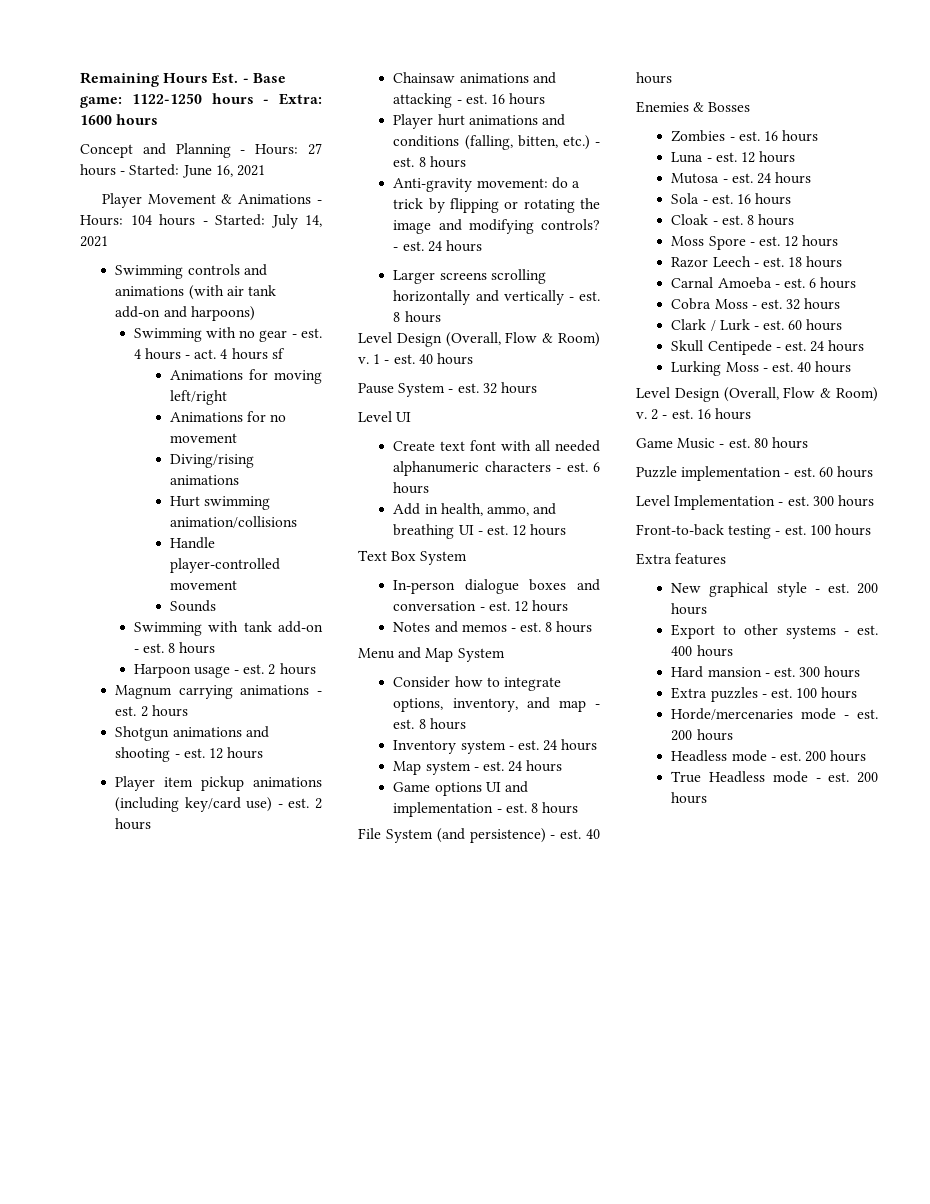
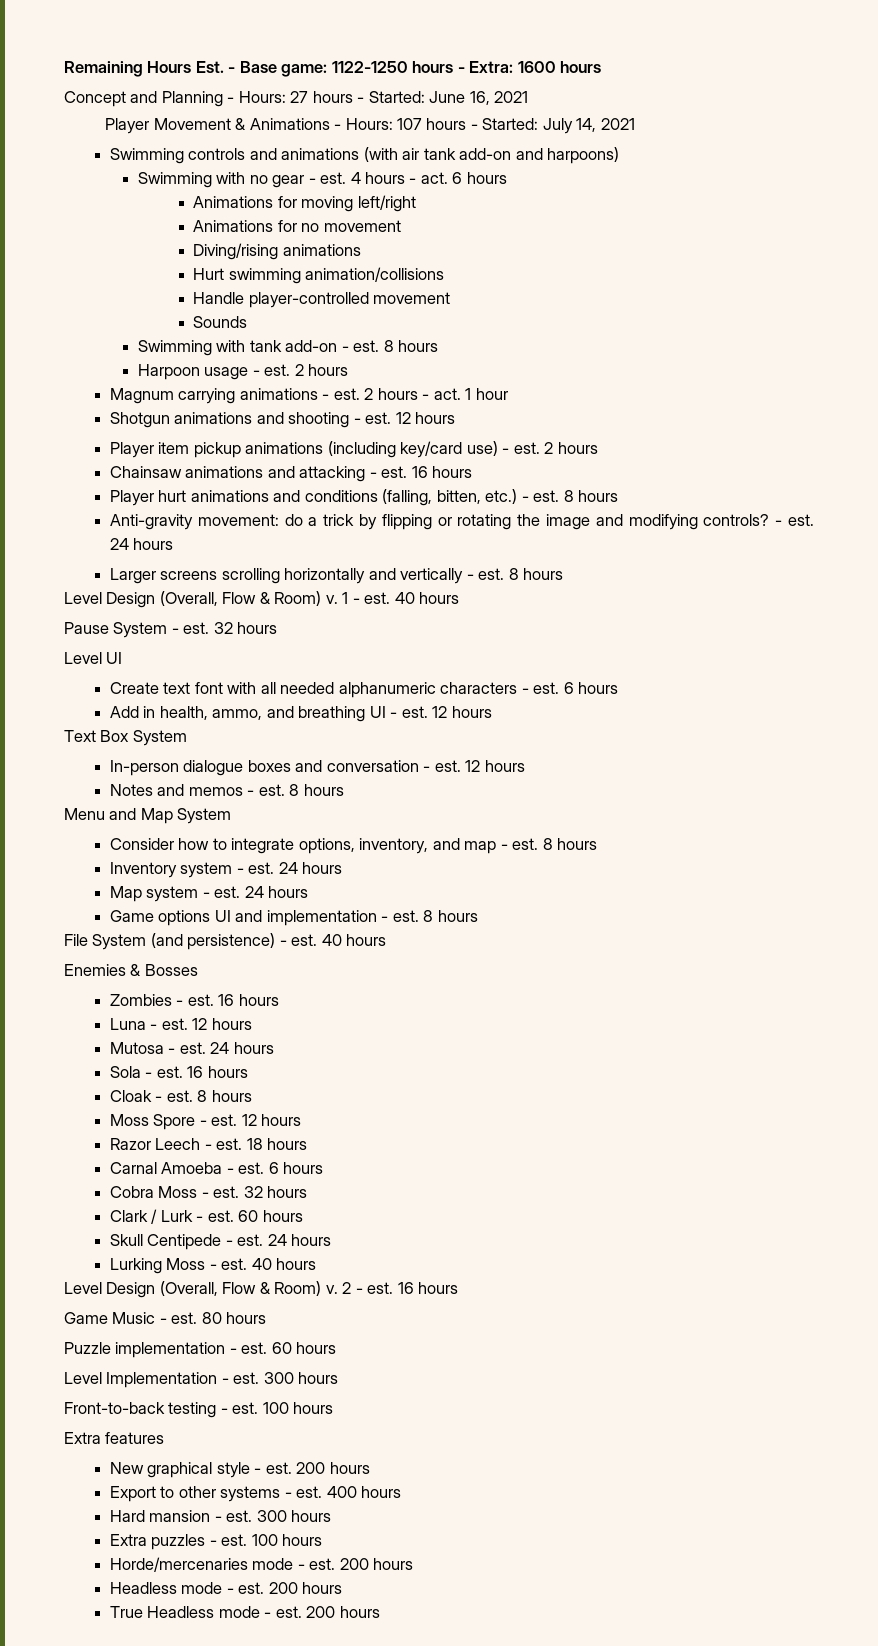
- Player Movement & Animations - Hours: 104 hours - Started: July 14, 2021
+ Player Movement & Animations - Hours: 107 hours - Started: July 14, 2021
- 4 hours - act. 4 hours sf
+ 4 hours - act. 6 hours
- Magnum carrying animations - est. 2 hours
+ Magnum carrying animations - est. 2 hours - act. 1 hour

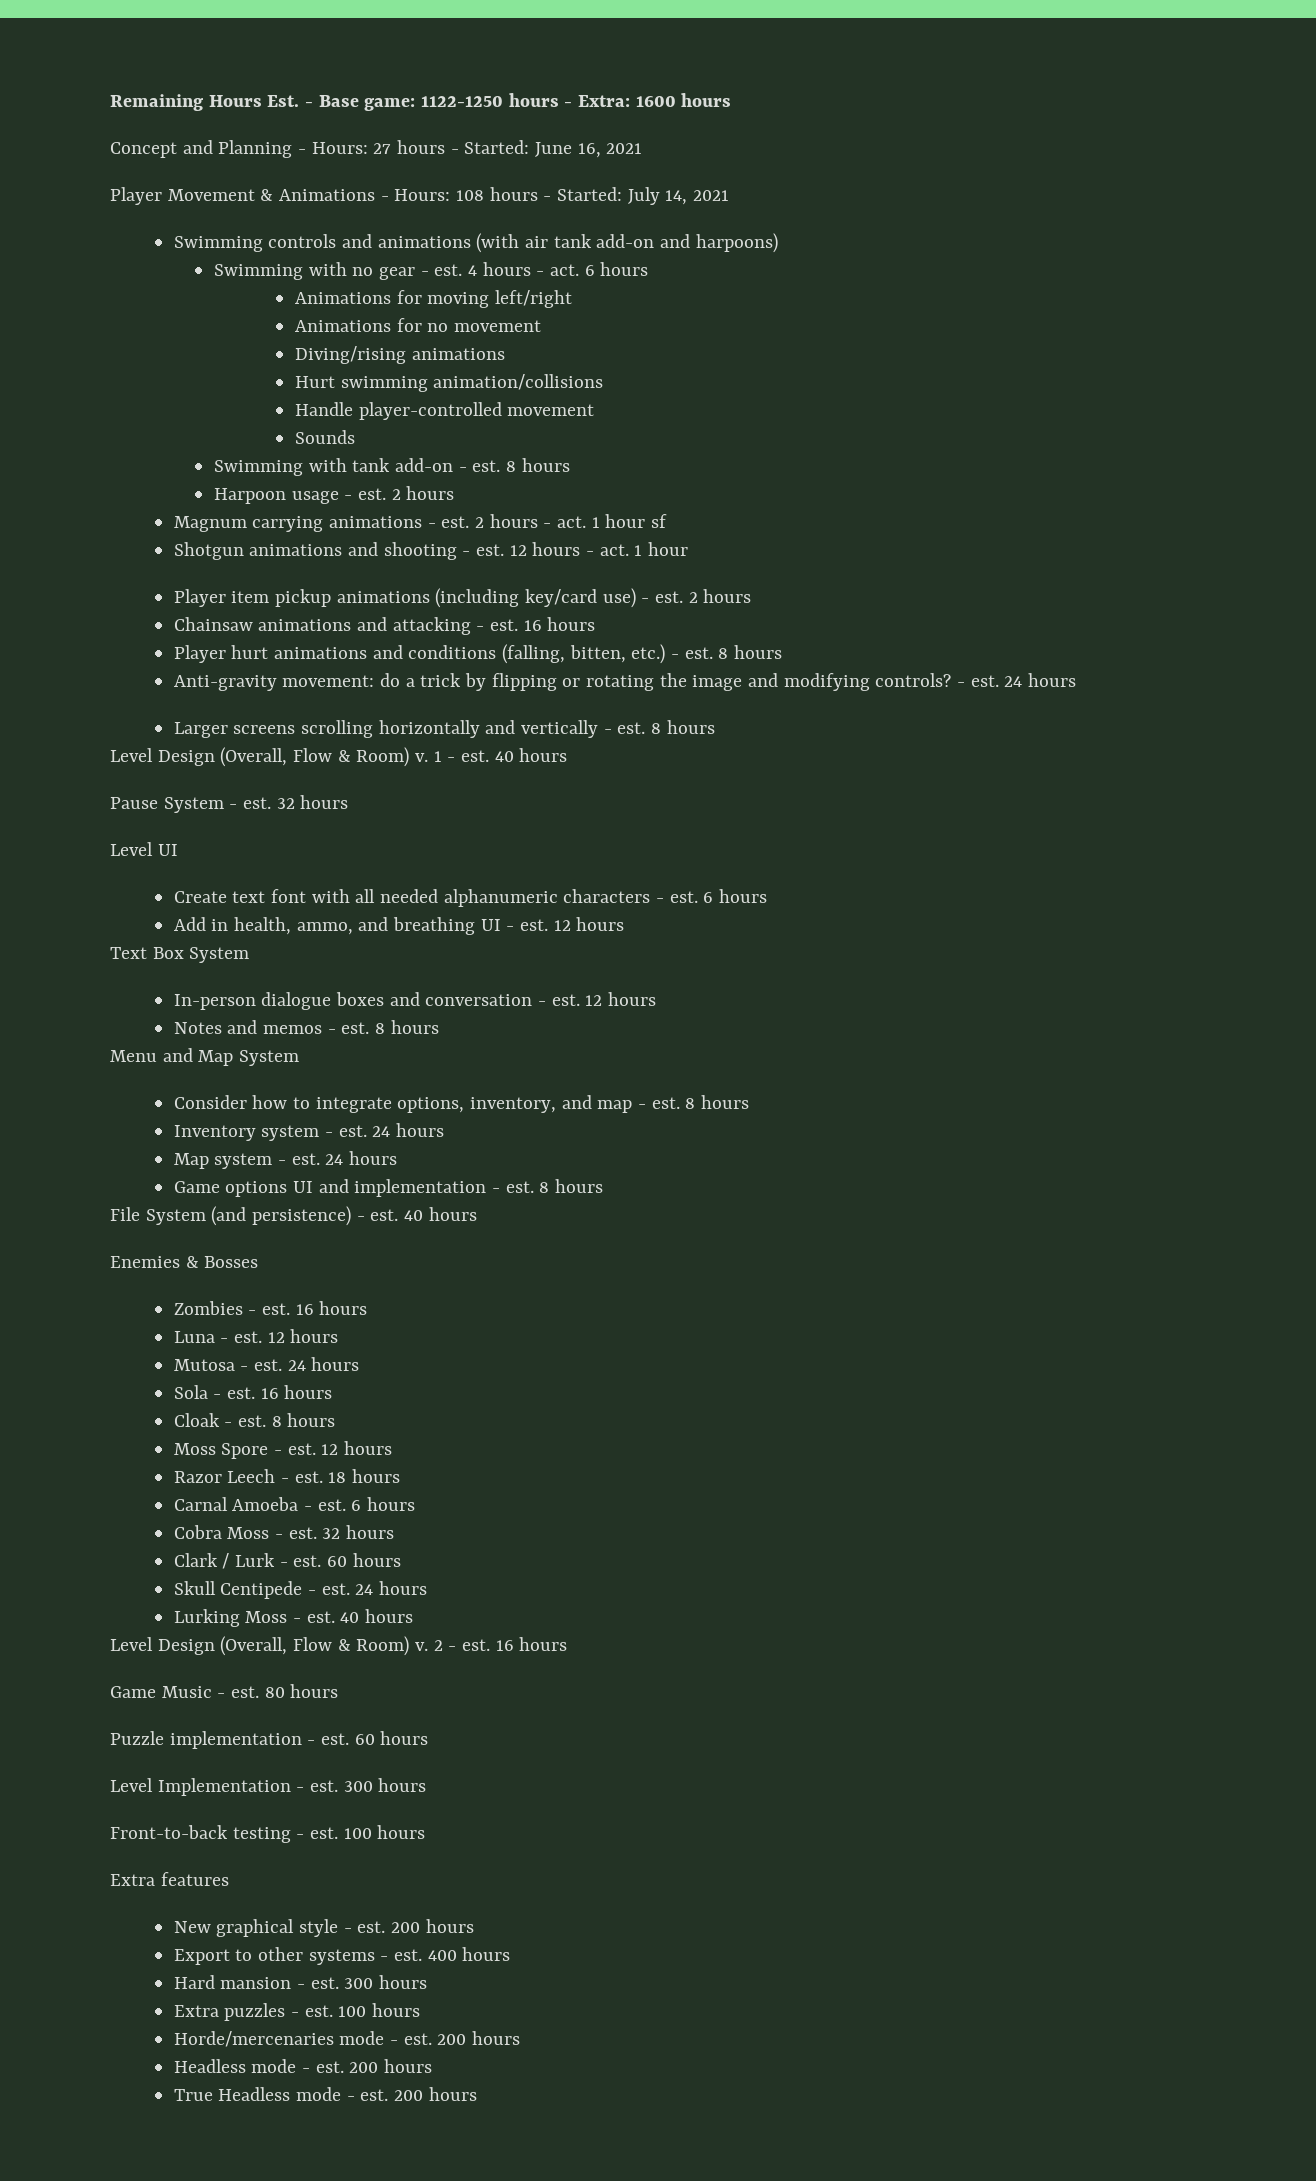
- Player Movement & Animations - Hours: 107 hours - Started: July 14, 2021
+ Player Movement & Animations - Hours: 108 hours - Started: July 14, 2021
- 1 hour
+ 1 hour sf
- Shotgun animations and shooting - est. 12 hours
+ Shotgun animations and shooting - est. 12 hours - act. 1 hour

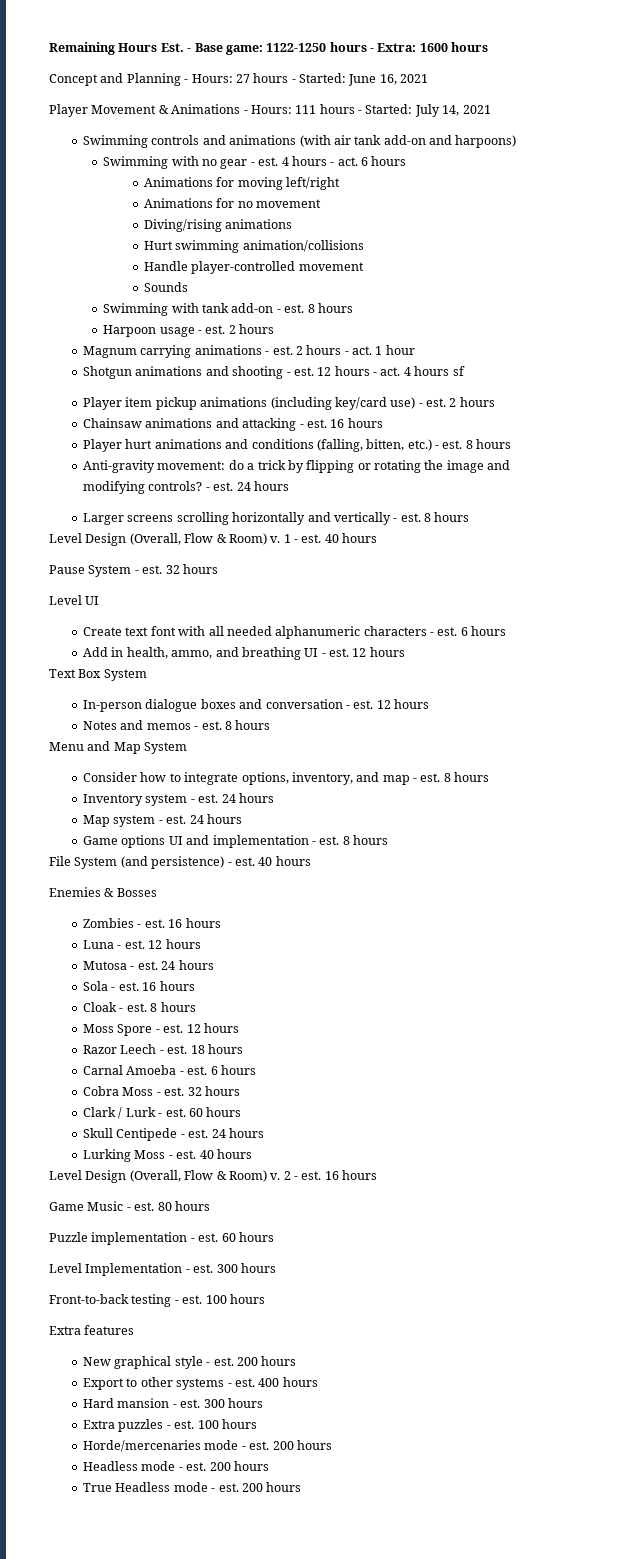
- Player Movement & Animations - Hours: 108 hours - Started: July 14, 2021
+ Player Movement & Animations - Hours: 111 hours - Started: July 14, 2021
- 1 hour sf
+ 1 hour
- 12 hours - act. 1 hour
+ 12 hours - act. 4 hours sf

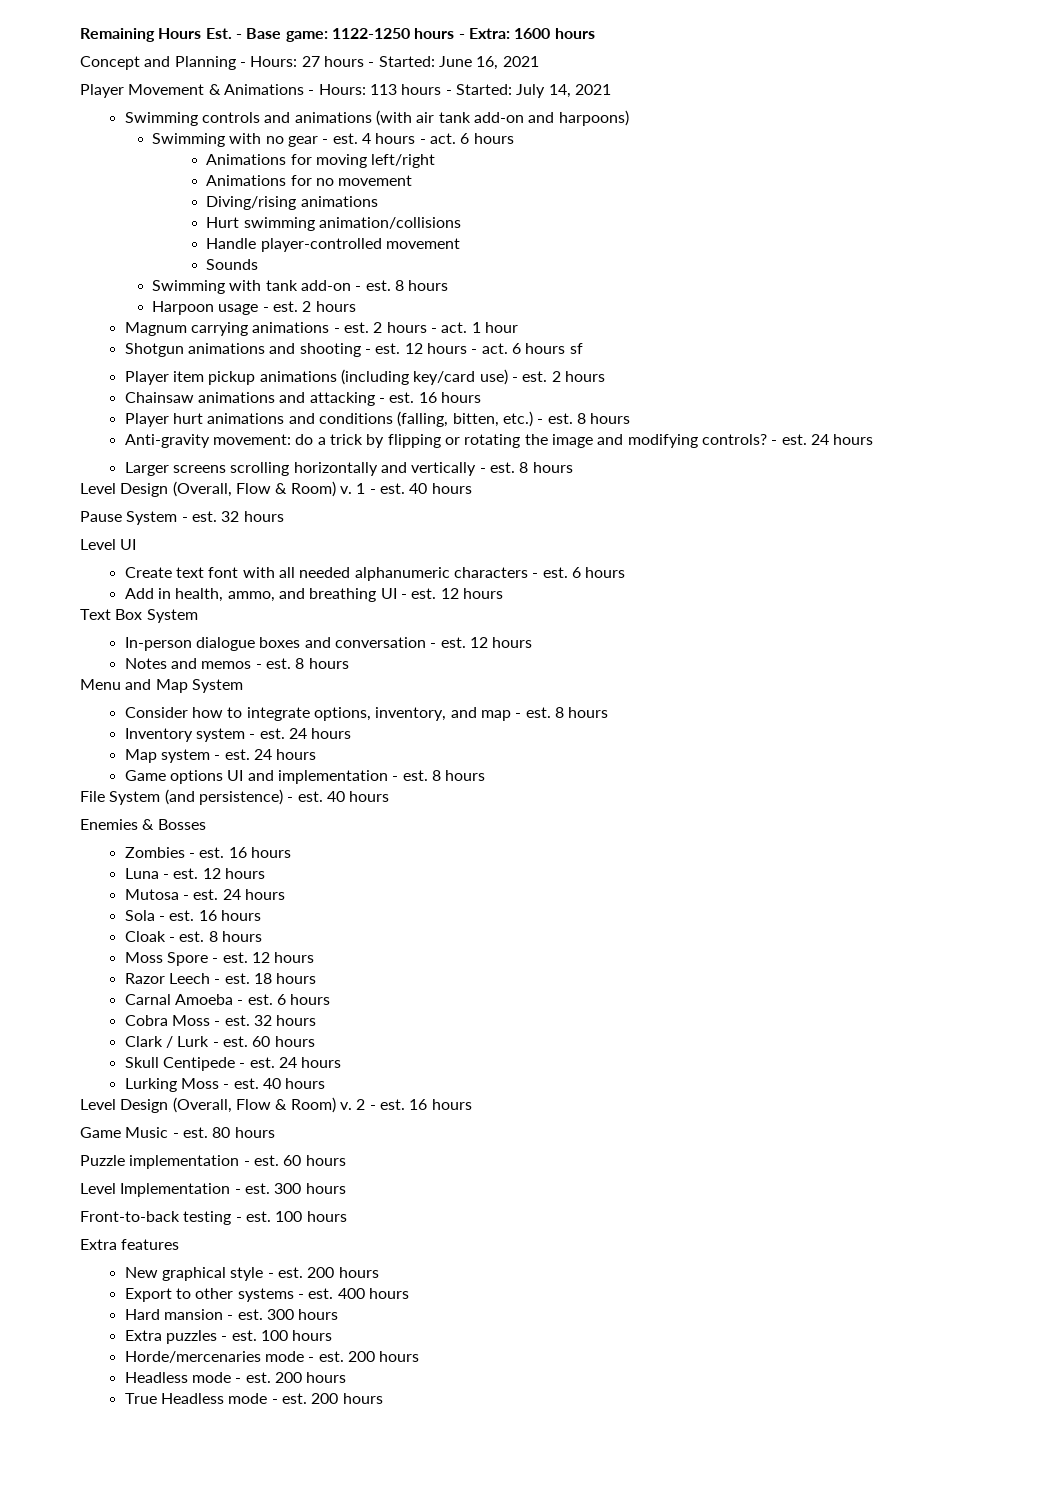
- Player Movement & Animations - Hours: 111 hours - Started: July 14, 2021
+ Player Movement & Animations - Hours: 113 hours - Started: July 14, 2021
- 4 hours sf
+ 6 hours sf

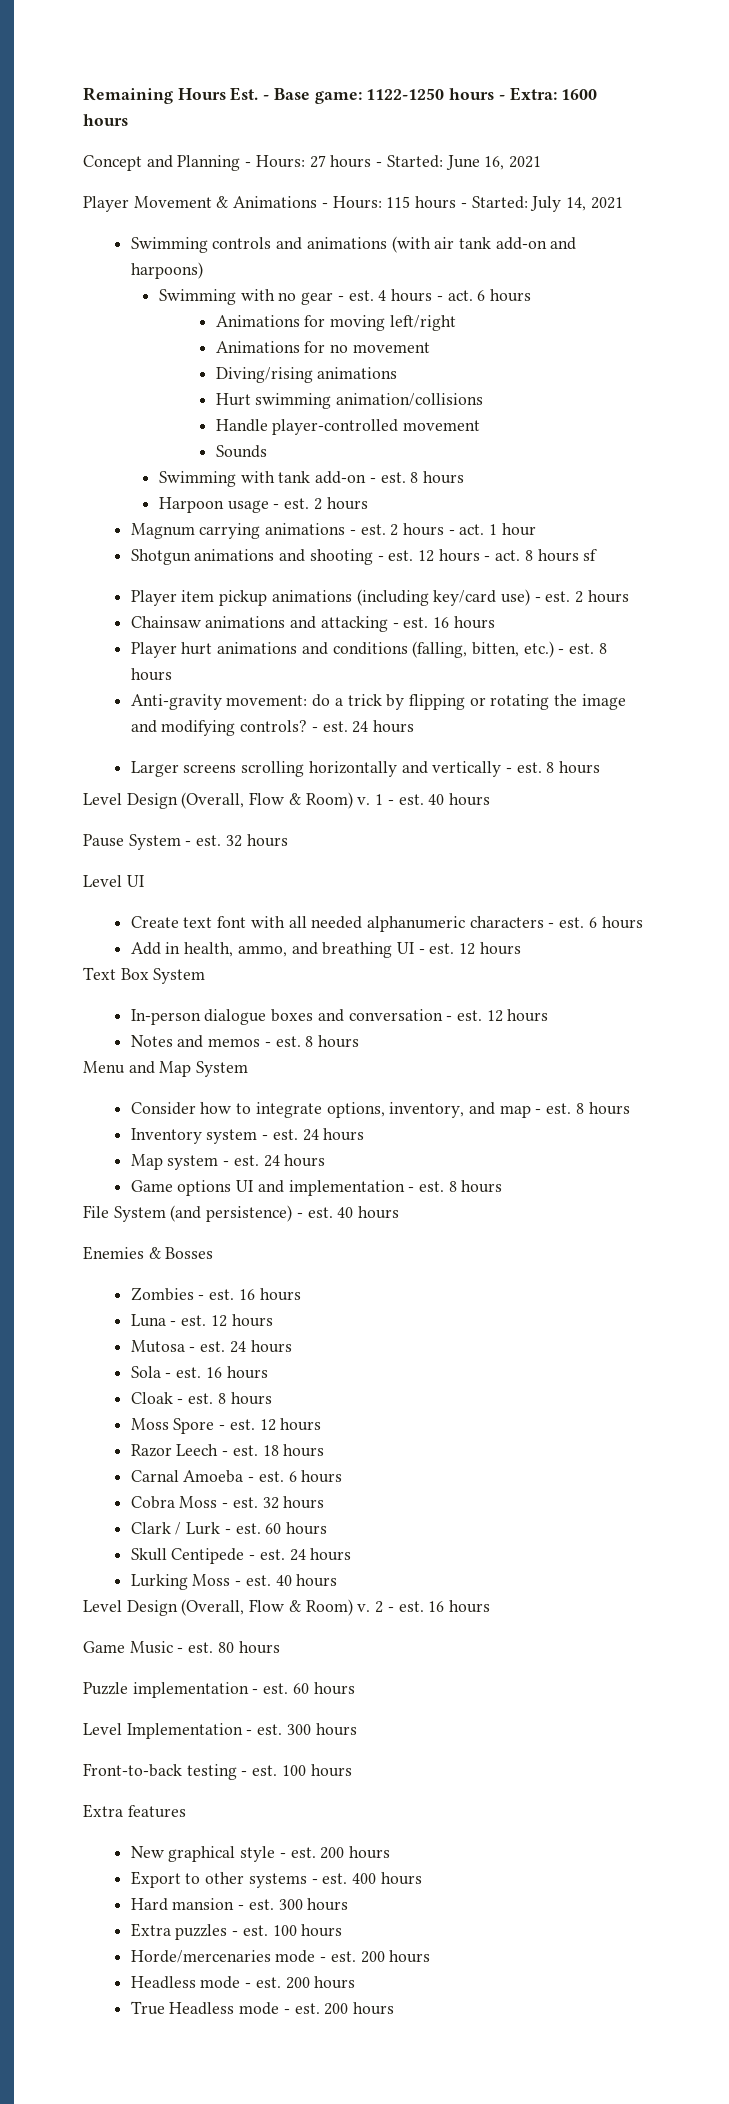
- Player Movement & Animations - Hours: 113 hours - Started: July 14, 2021
+ Player Movement & Animations - Hours: 115 hours - Started: July 14, 2021
- 6 hours sf
+ 8 hours sf

